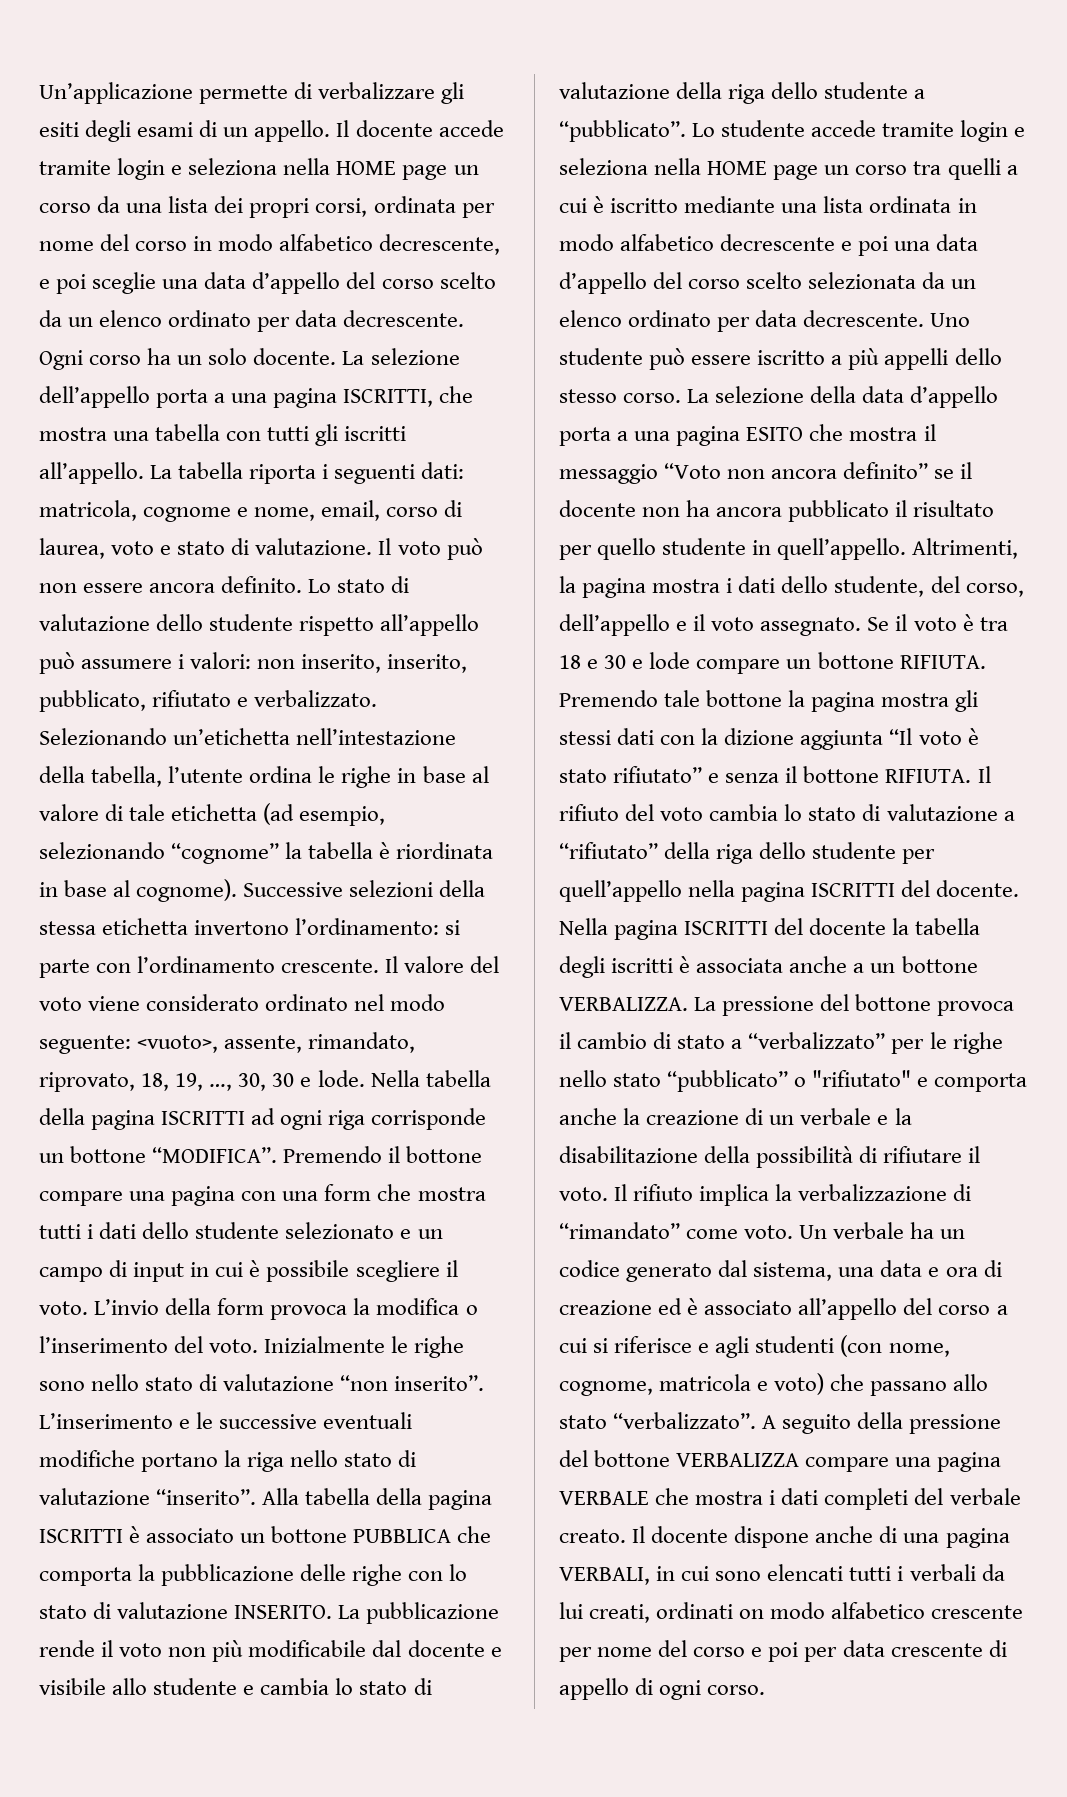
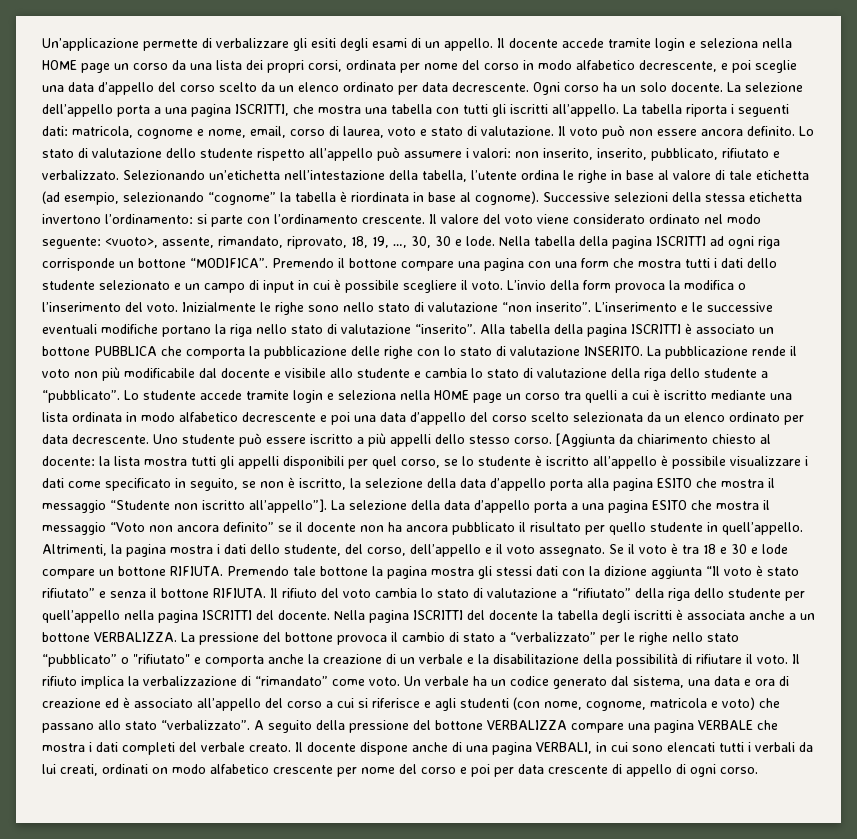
+ [Aggiunta da chiarimento chiesto al docente: la lista mostra tutti gli appelli disponibili per quel corso, se lo studente è iscritto all’appello è possibile visualizzare i dati come specificato in seguito, se non è iscritto, la selezione della data d’appello porta alla pagina ESITO che mostra il messaggio “Studente non iscritto all’appello”].

